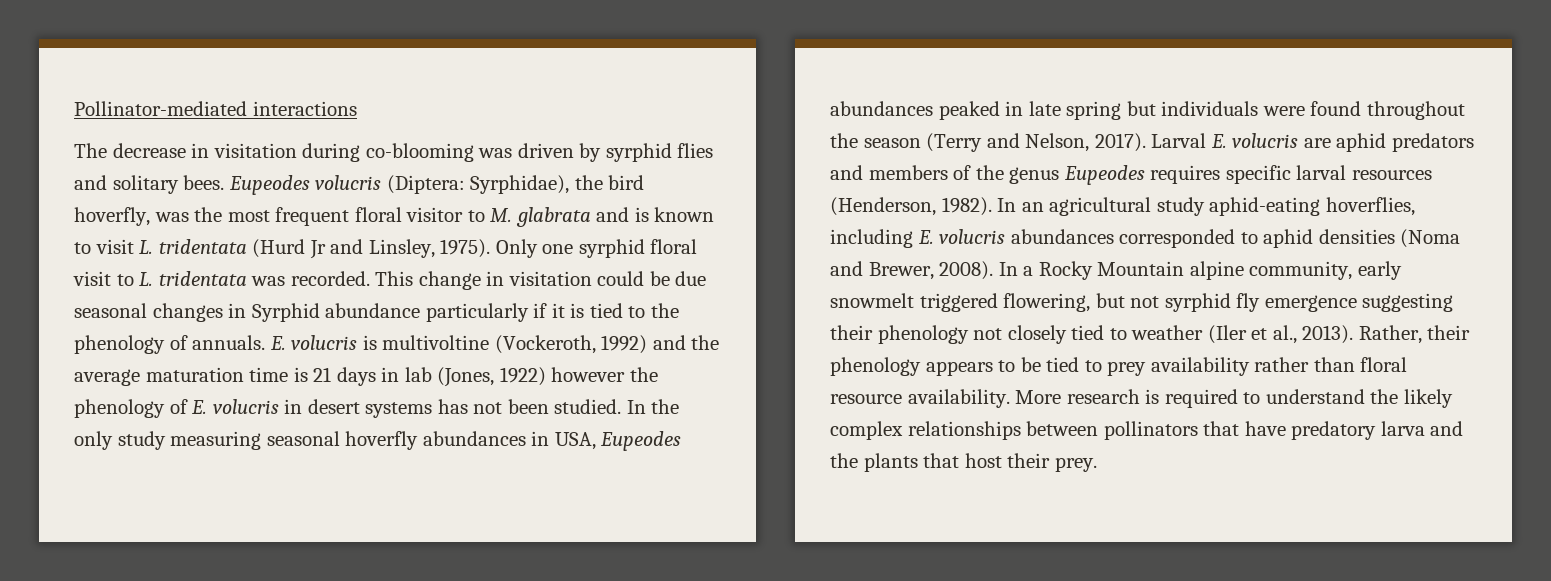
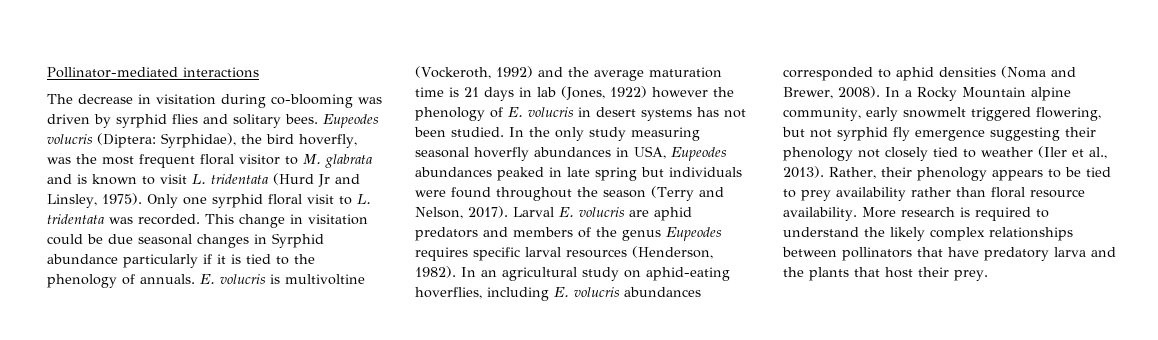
- In an agricultural study aphid-eating hoverflies, including E. volucris abundances corresponded to aphid densities (Noma and Brewer, 2008).
+ In an agricultural study on aphid-eating hoverflies, including E. volucris abundances corresponded to aphid densities (Noma and Brewer, 2008).

